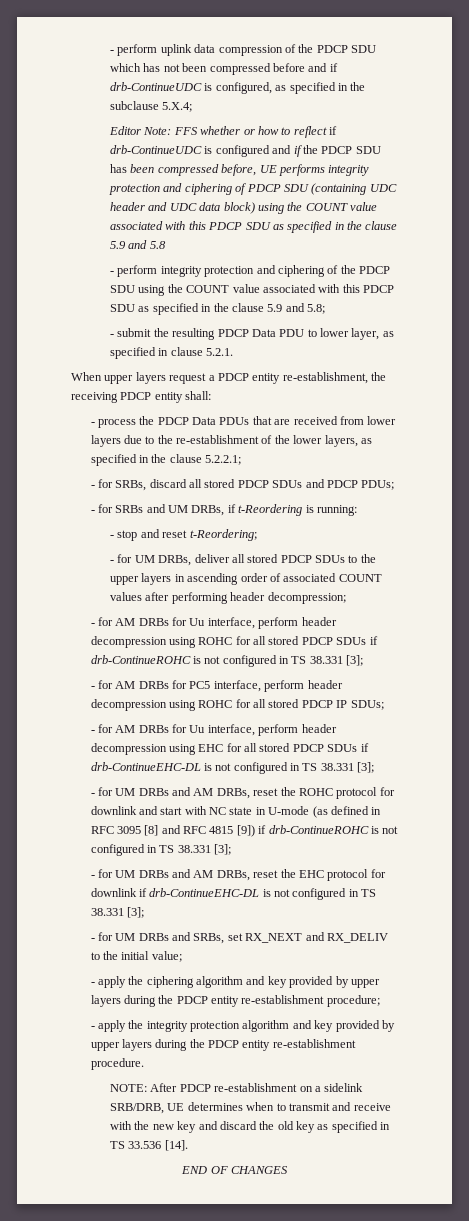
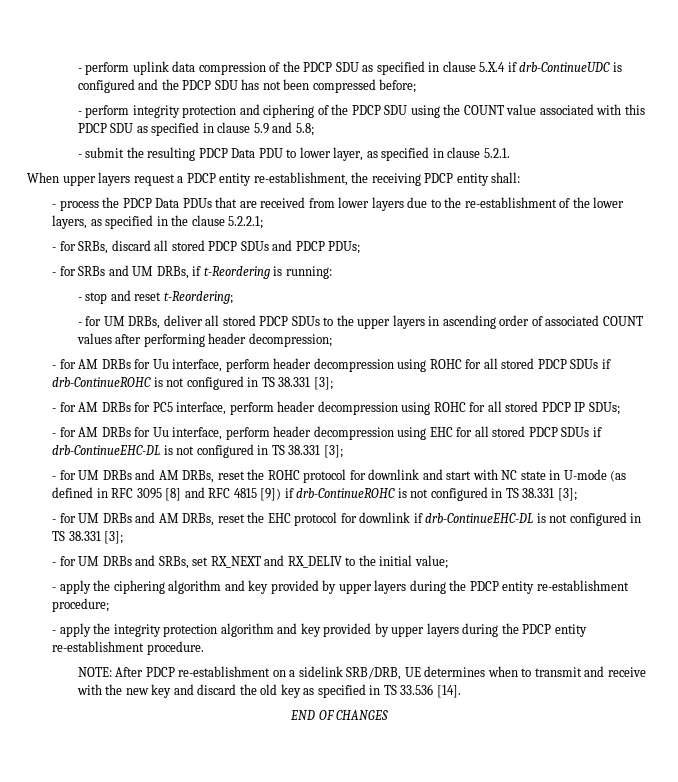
- - perform uplink data compression of the PDCP SDU which has not been compressed before and if drb-ContinueUDC is configured, as specified in the subclause 5.X.4;
- Editor Note: FFS whether or how to reflect if drb-ContinueUDC is configured and if the PDCP SDU has been compressed before, UE performs integrity protection and ciphering of PDCP SDU (containing UDC header and UDC data block) using the COUNT value associated with this PDCP SDU as specified in the clause 5.9 and 5.8
+ - perform uplink data compression of the PDCP SDU as specified in clause 5.X.4 if drb-ContinueUDC is configured and the PDCP SDU has not been compressed before;
- - perform integrity protection and ciphering of the PDCP SDU using the COUNT value associated with this PDCP SDU as specified in the clause 5.9 and 5.8;
+ - perform integrity protection and ciphering of the PDCP SDU using the COUNT value associated with this PDCP SDU as specified in clause 5.9 and 5.8;

